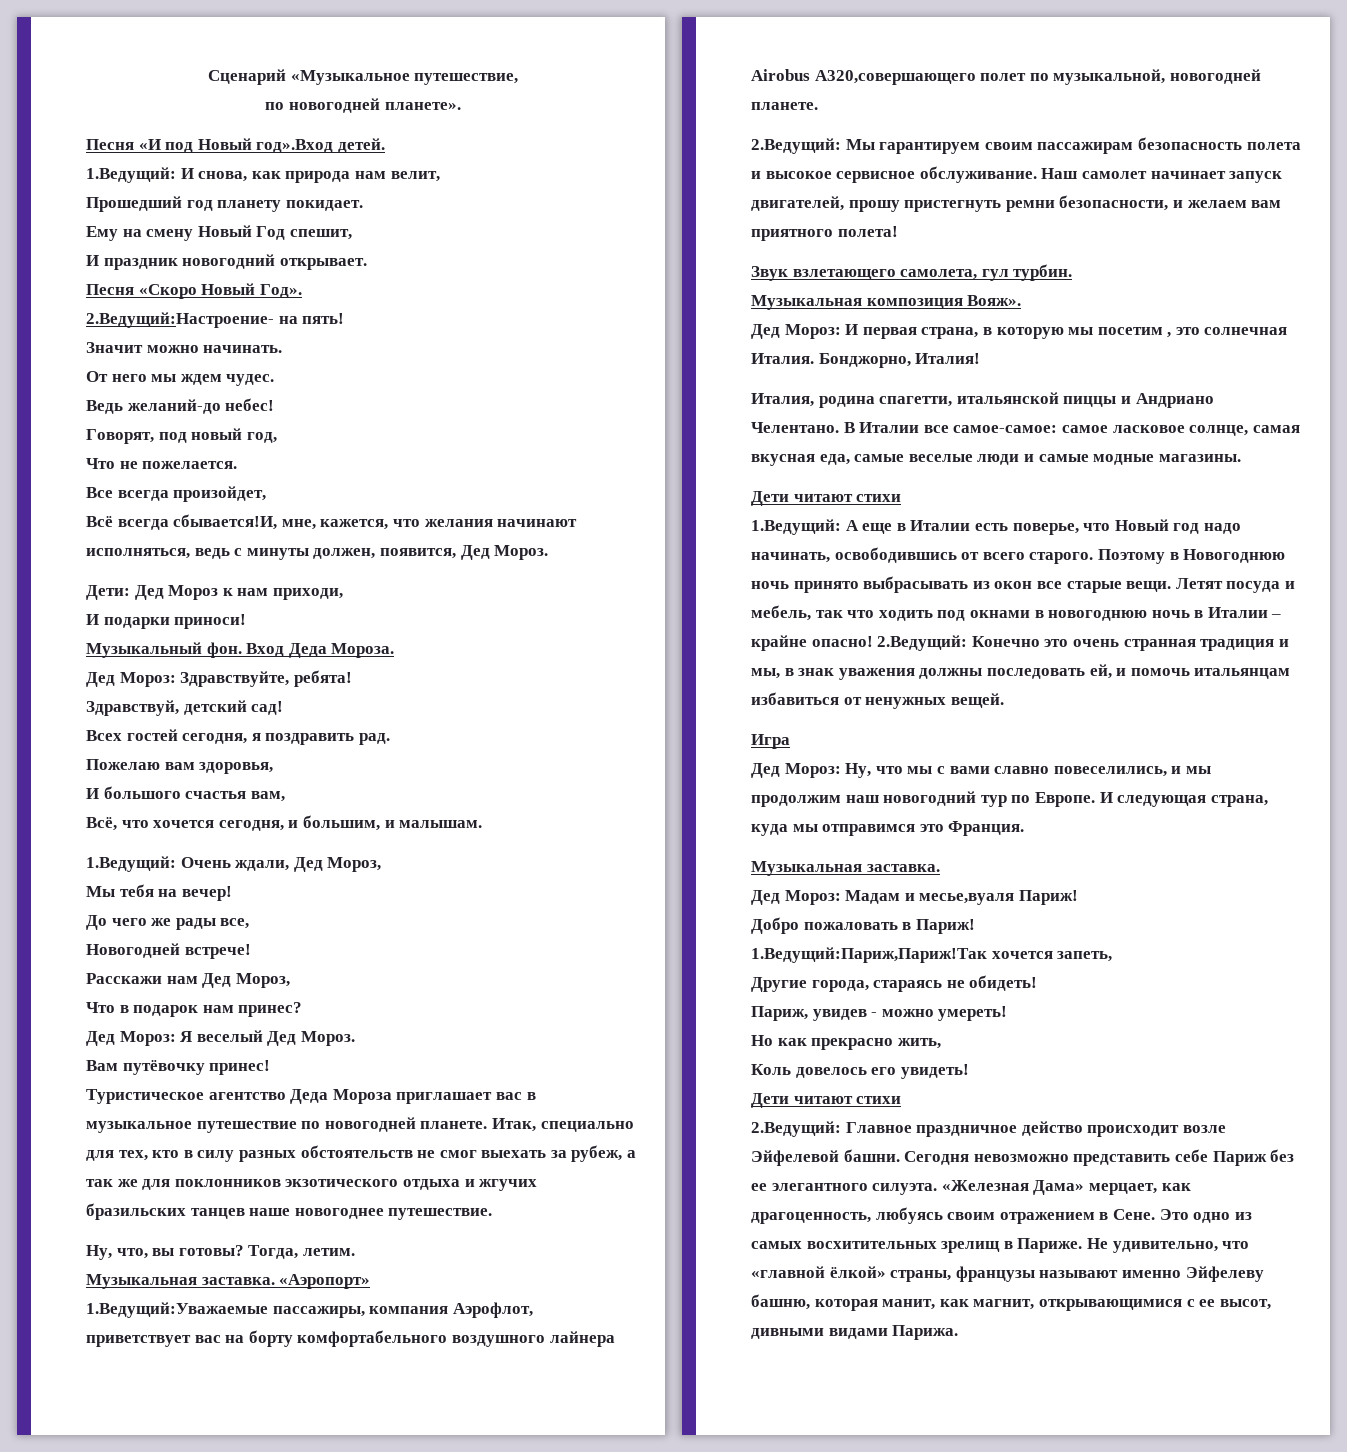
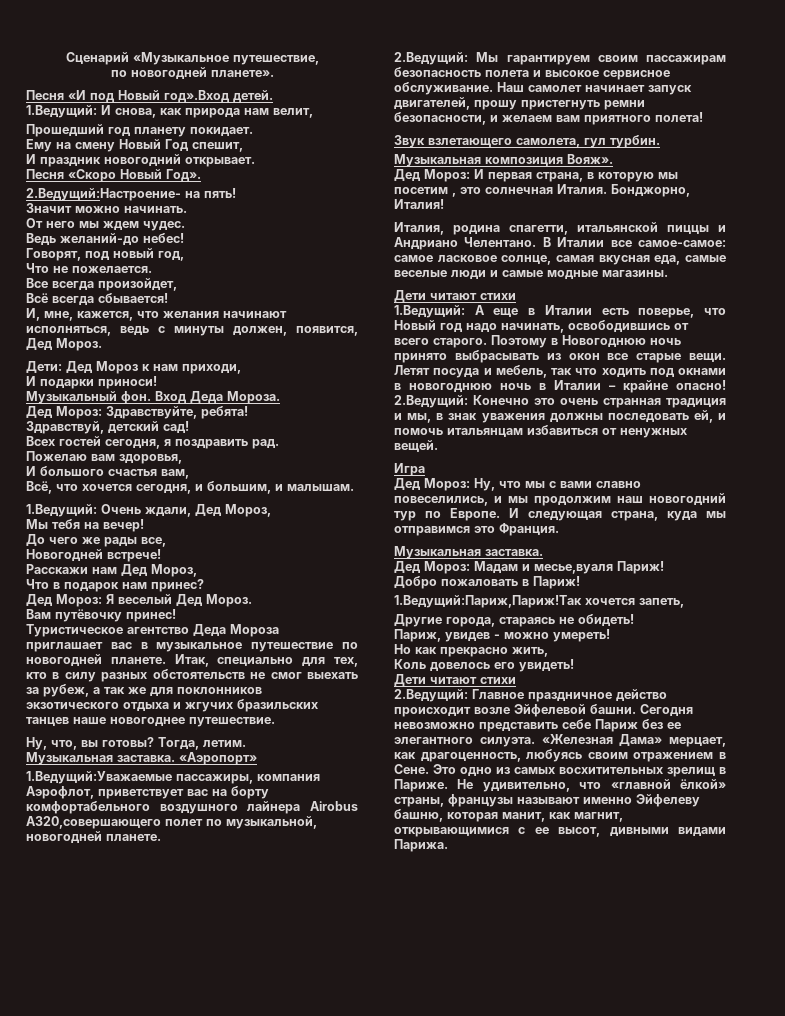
- Всё всегда сбывается!И, мне, кажется, что желания начинают исполняться, ведь с минуты должен, появится, Дед Мороз.
+ Всё всегда сбывается!
+ И, мне, кажется, что желания начинают исполняться, ведь с минуты должен, появится, Дед Мороз.

